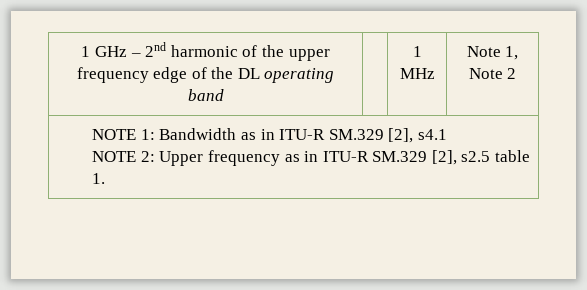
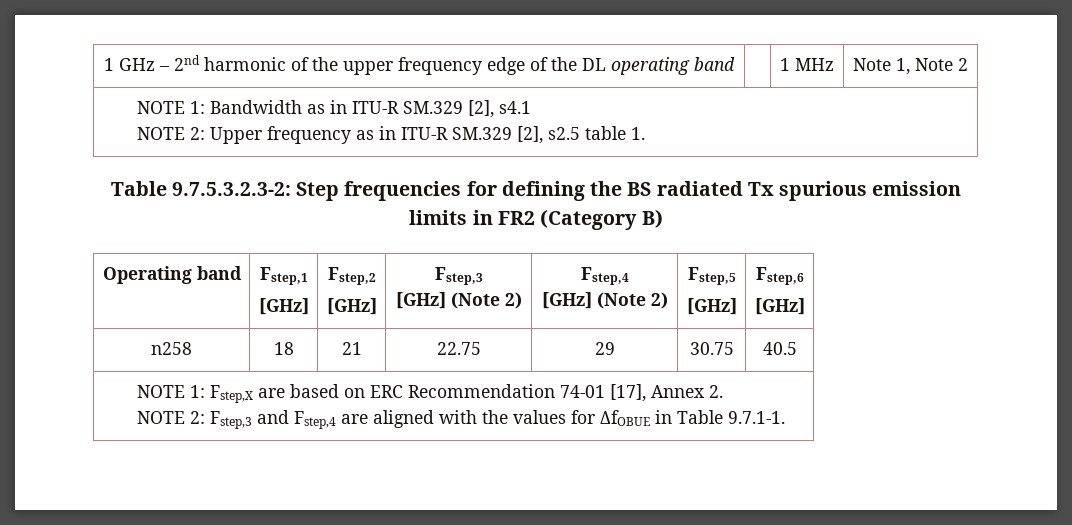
+ Table 9.7.5.3.2.3-2: Step frequencies for defining the BS radiated Tx spurious emission limits in FR2 (Category B)
+ Operating band | Fstep,1
+ [GHz] | Fstep,2
+ [GHz] | Fstep,3
+ [GHz] (Note 2) | Fstep,4
+ [GHz] (Note 2) | Fstep,5
+ [GHz] | Fstep,6
+ [GHz]
+ n258 | 18 | 21 | 22.75 | 29 | 30.75 | 40.5
+ NOTE 1: Fstep,X are based on ERC Recommendation 74-01 [17], Annex 2.
+ NOTE 2: Fstep,3 and Fstep,4 are aligned with the values for ΔfOBUE in Table 9.7.1-1.

